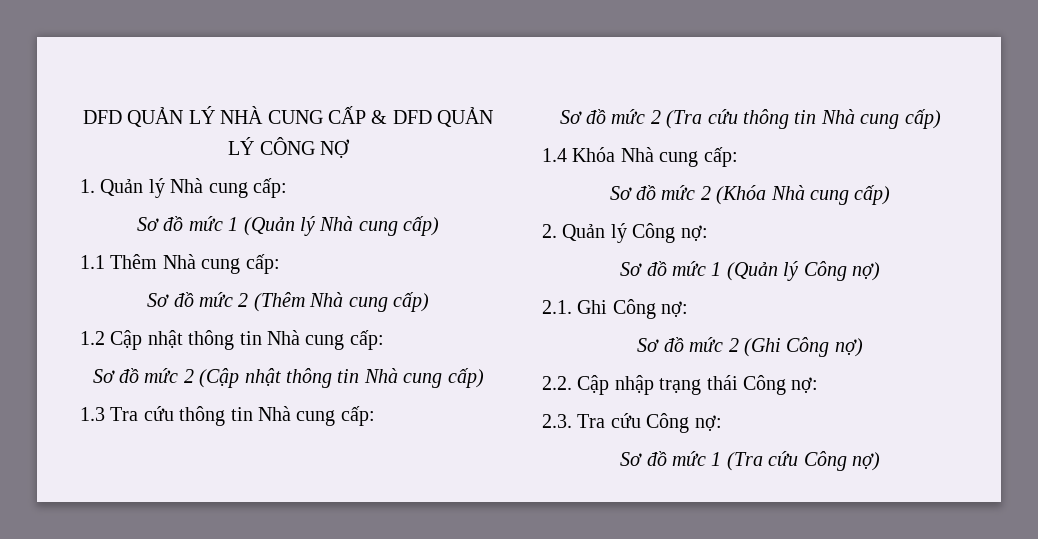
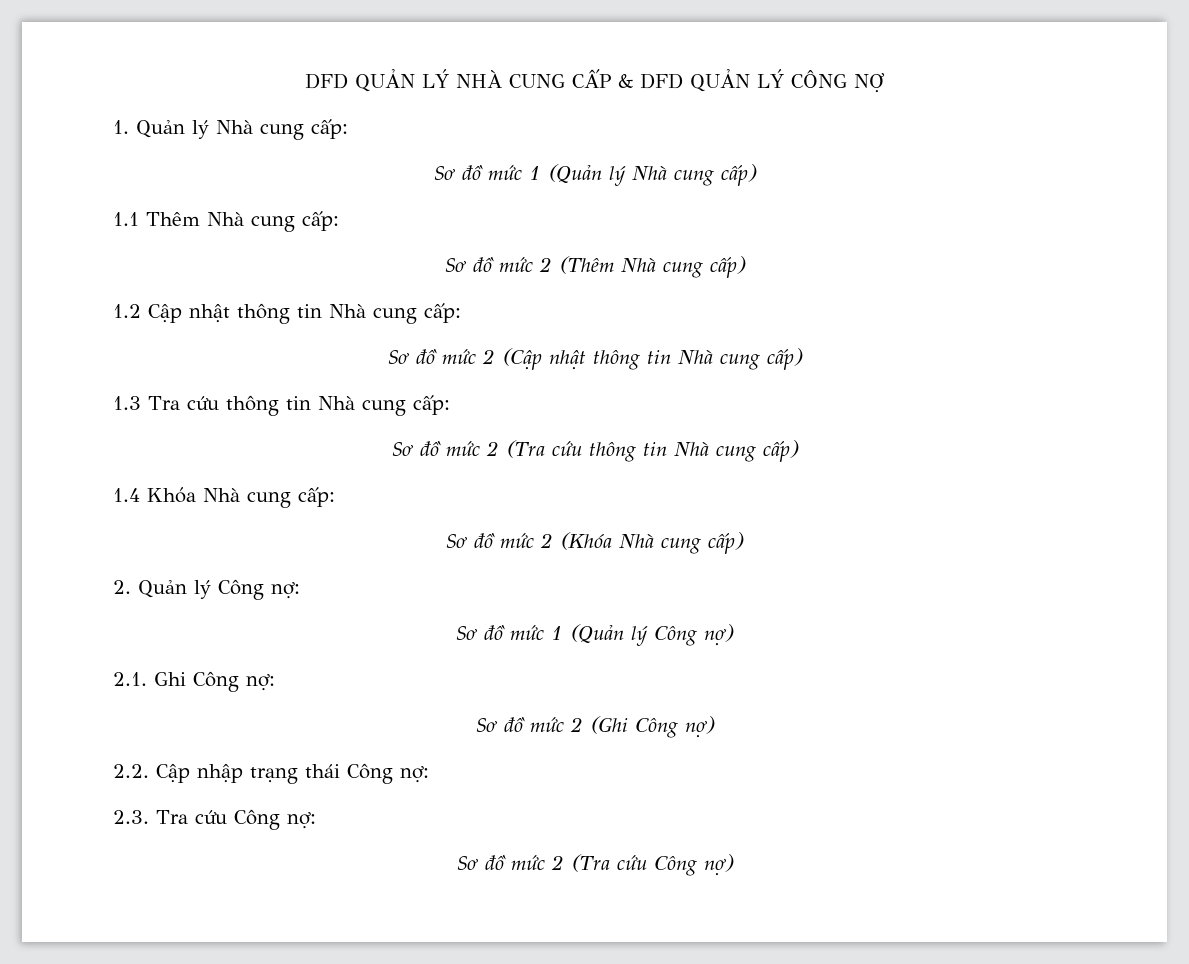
- Sơ đồ mức 1 (Tra cứu Công nợ)
+ Sơ đồ mức 2 (Tra cứu Công nợ)

